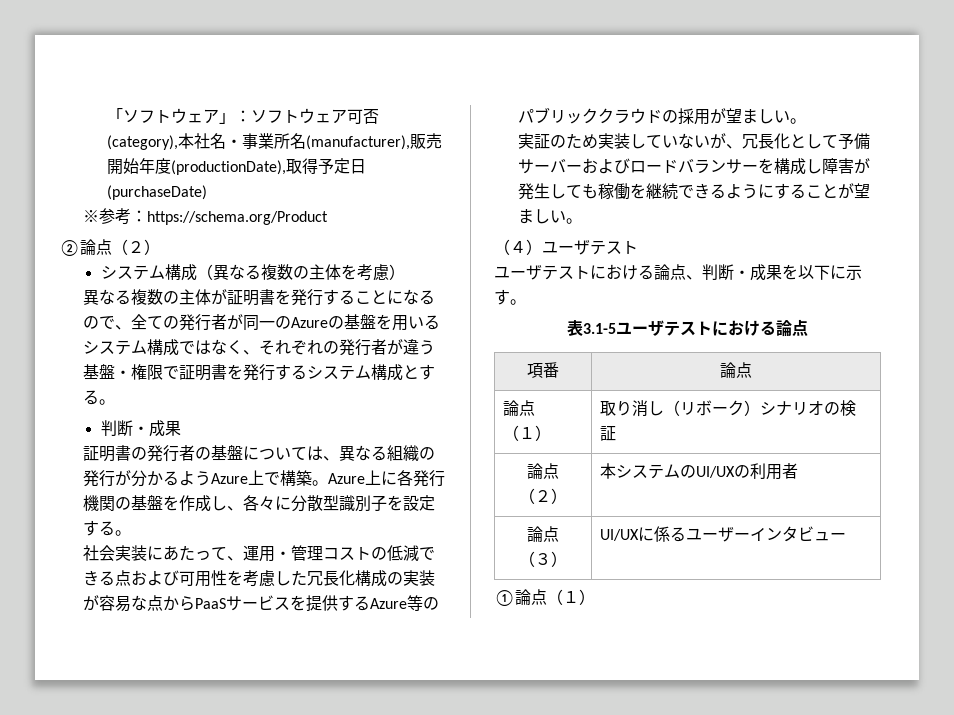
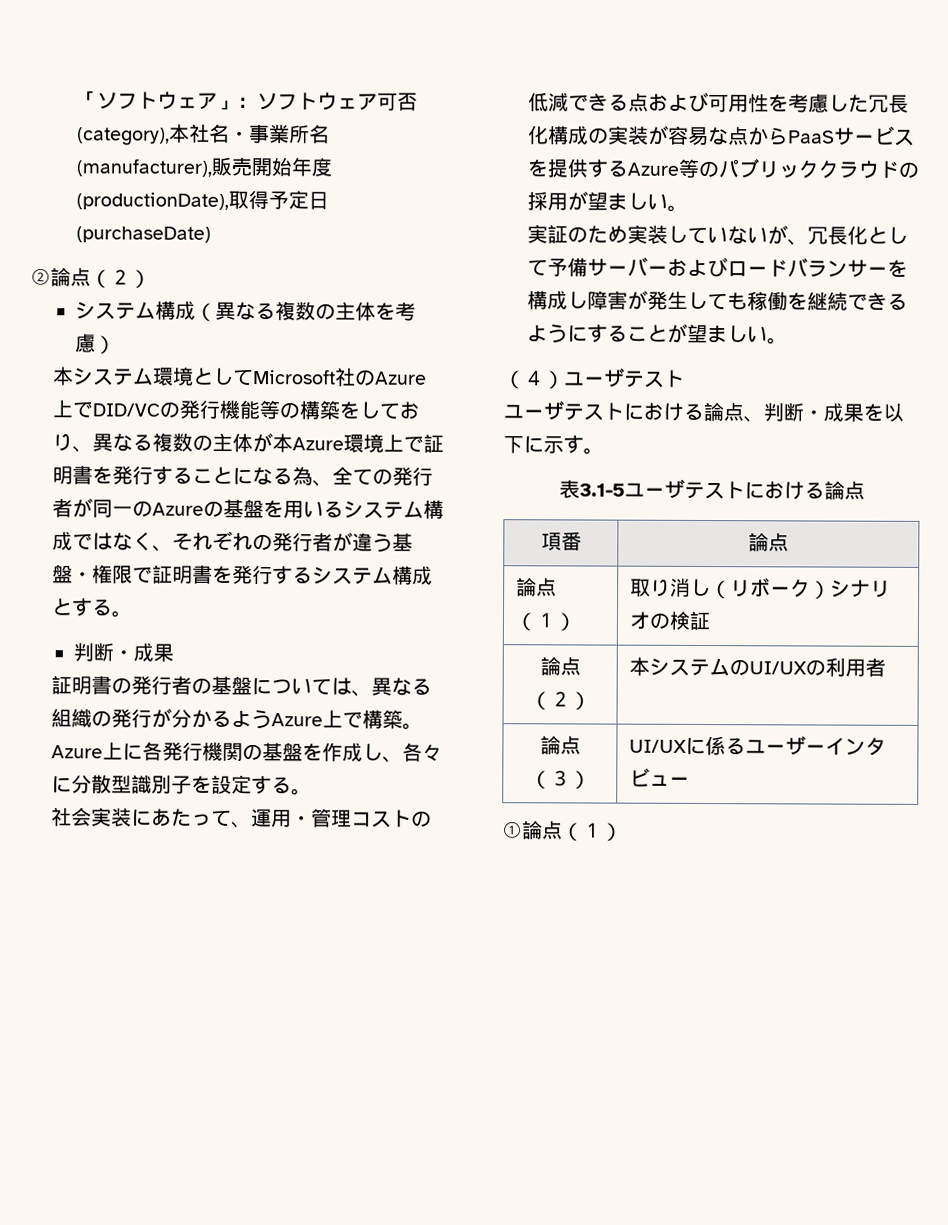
- ※参考：https://schema.org/Product
- 異なる複数の主体が証明書を発行することになるので、全ての発行者が同一のAzureの基盤を用いるシステム構成ではなく、それぞれの発行者が違う基盤・権限で証明書を発行するシステム構成とする。
+ 本システム環境としてMicrosoft社のAzure上でDID/VCの発行機能等の構築をしており、異なる複数の主体が本Azure環境上で証明書を発行することになる為、全ての発行者が同一のAzureの基盤を用いるシステム構成ではなく、それぞれの発行者が違う基盤・権限で証明書を発行するシステム構成とする。

